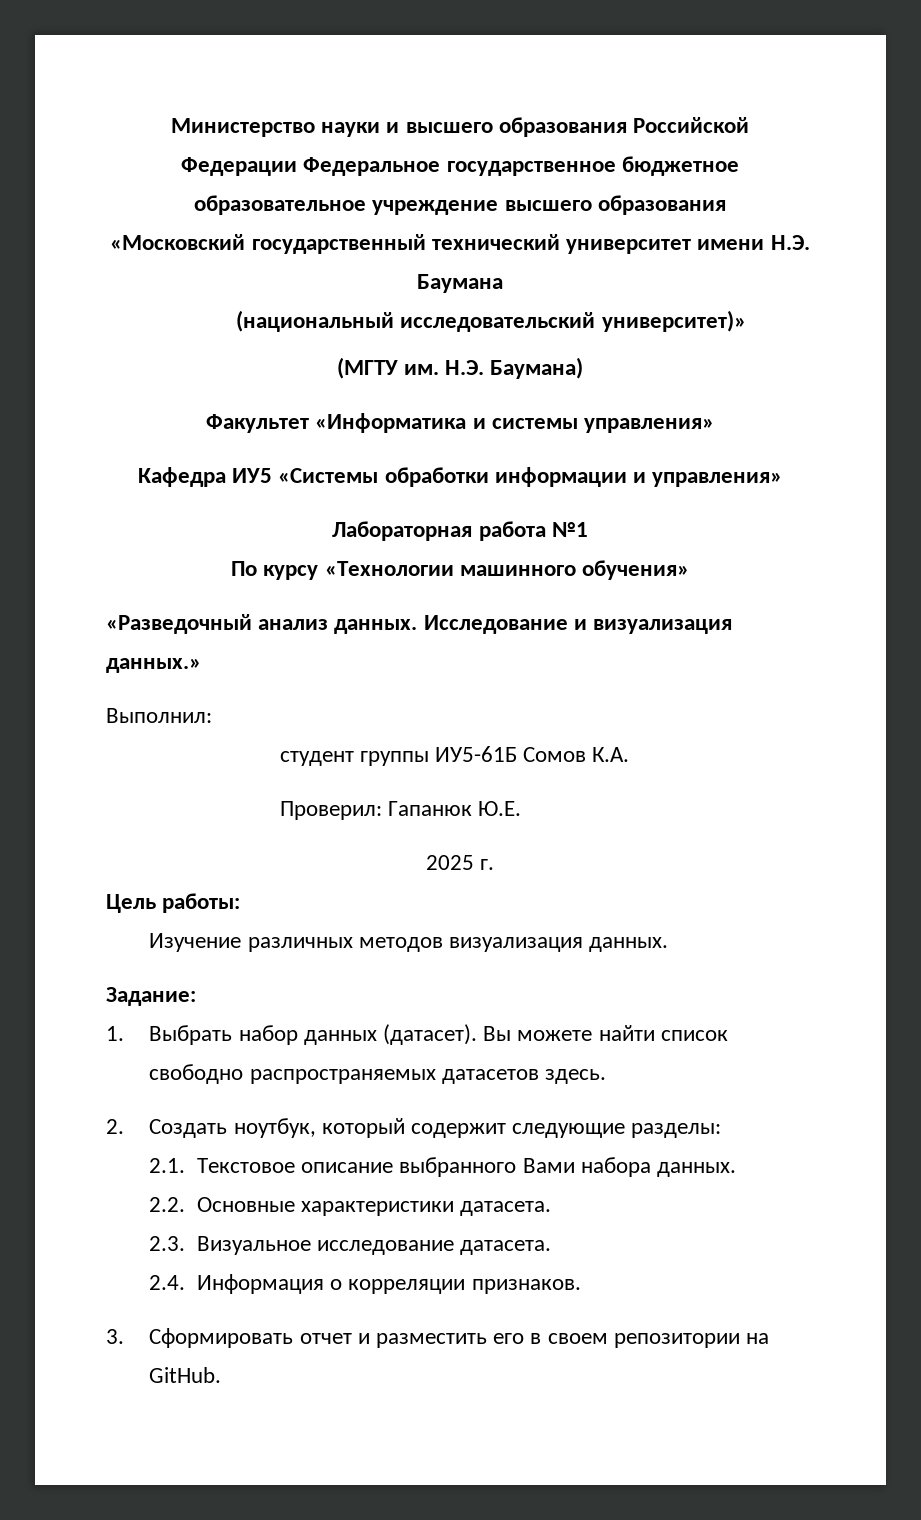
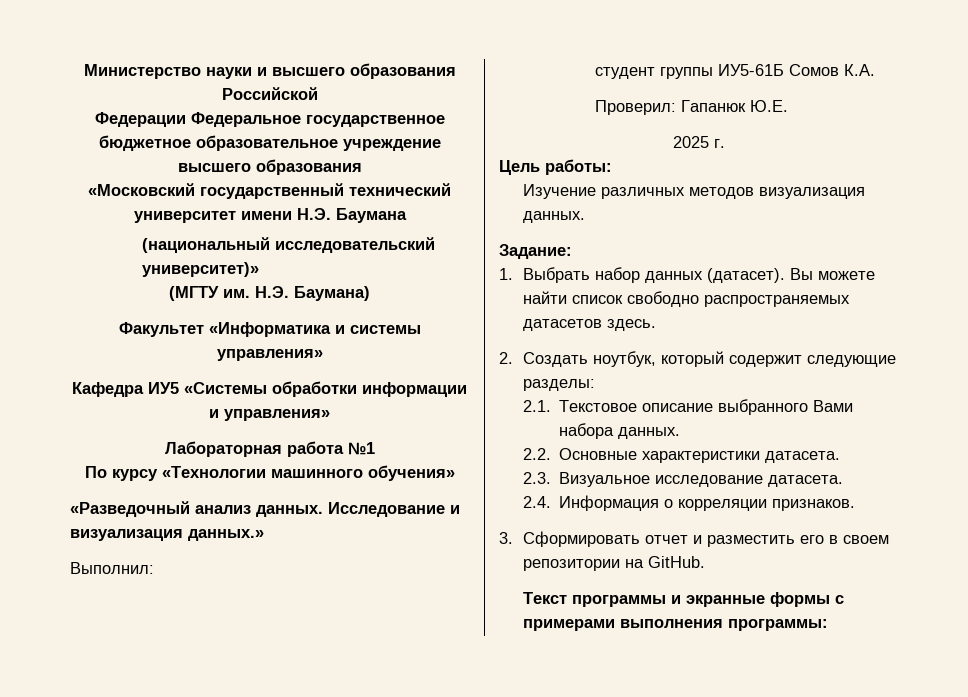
+ Текст программы и экранные формы с примерами выполнения программы:

